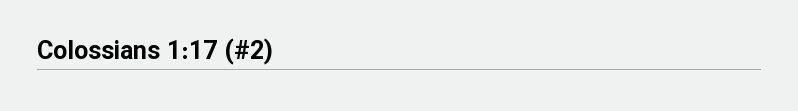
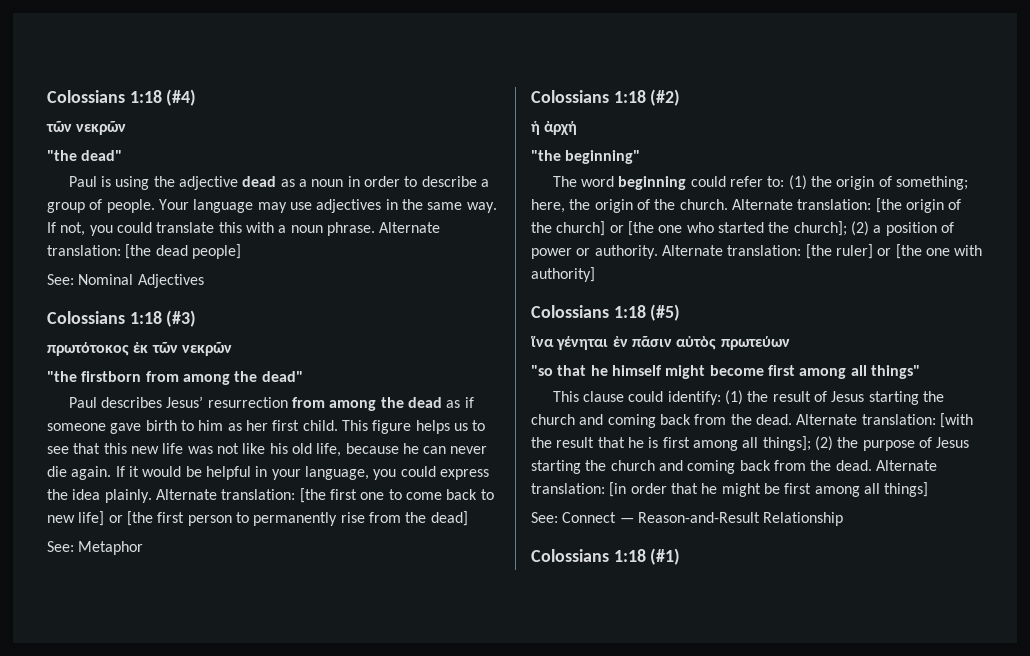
- Colossians 1:17 (#2)
+ Colossians 1:18 (#4)
+ τῶν νεκρῶν
+ "the dead"
+ Paul is using the adjective dead as a noun in order to describe a group of people. Your language may use adjectives in the same way. If not, you could translate this with a noun phrase. Alternate translation: [the dead people]
+ See: Nominal Adjectives
+ Colossians 1:18 (#3)
+ πρωτότοκος ἐκ τῶν νεκρῶν
+ "the firstborn from among the dead"
+ Paul describes Jesus’ resurrection from among the dead as if someone gave birth to him as her first child. This figure helps us to see that this new life was not like his old life, because he can never die again. If it would be helpful in your language, you could express the idea plainly. Alternate translation: [the first one to come back to new life] or [the first person to permanently rise from the dead]
+ See: Metaphor
+ Colossians 1:18 (#2)
+ ἡ ἀρχή
+ "the beginning"
+ The word beginning could refer to: (1) the origin of something; here, the origin of the church. Alternate translation: [the origin of the church] or [the one who started the church]; (2) a position of power or authority. Alternate translation: [the ruler] or [the one with authority]
+ Colossians 1:18 (#5)
+ ἵνα γένηται ἐν πᾶσιν αὐτὸς πρωτεύων
+ "so that he himself might become first among all things"
+ This clause could identify: (1) the result of Jesus starting the church and coming back from the dead. Alternate translation: [with the result that he is first among all things]; (2) the purpose of Jesus starting the church and coming back from the dead. Alternate translation: [in order that he might be first among all things]
+ See: Connect — Reason-and-Result Relationship
+ Colossians 1:18 (#1)

